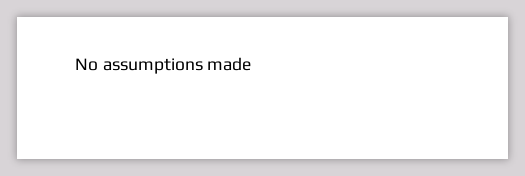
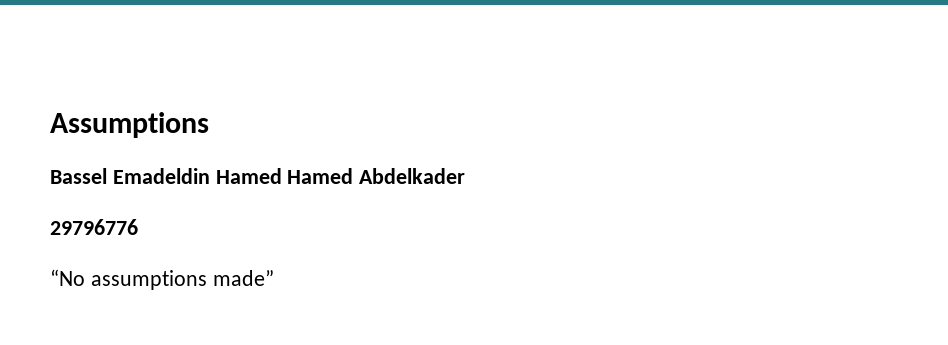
- No assumptions made
+ Assumptions
+ Bassel Emadeldin Hamed Hamed Abdelkader
+ 29796776
+ “No assumptions made”

